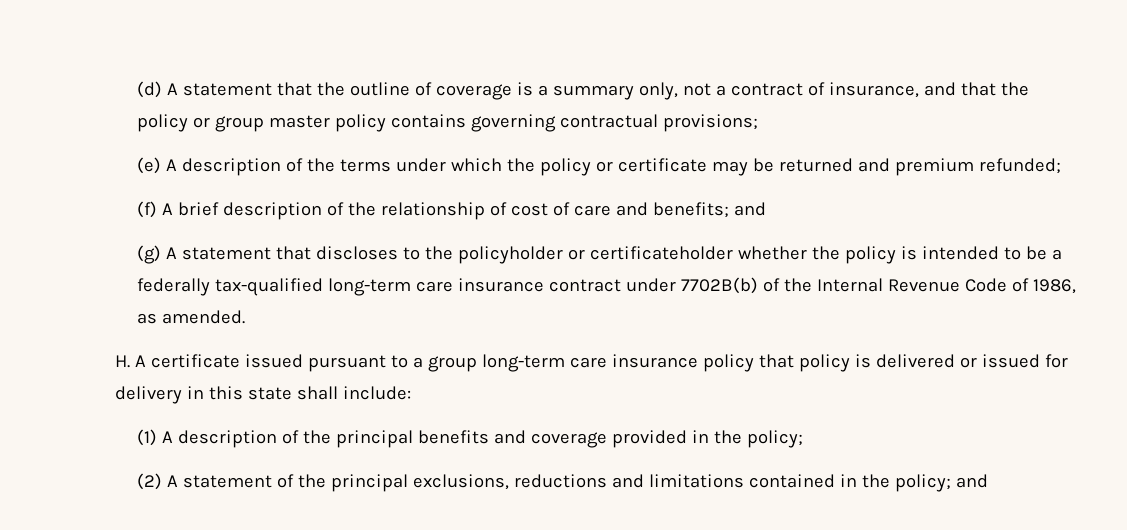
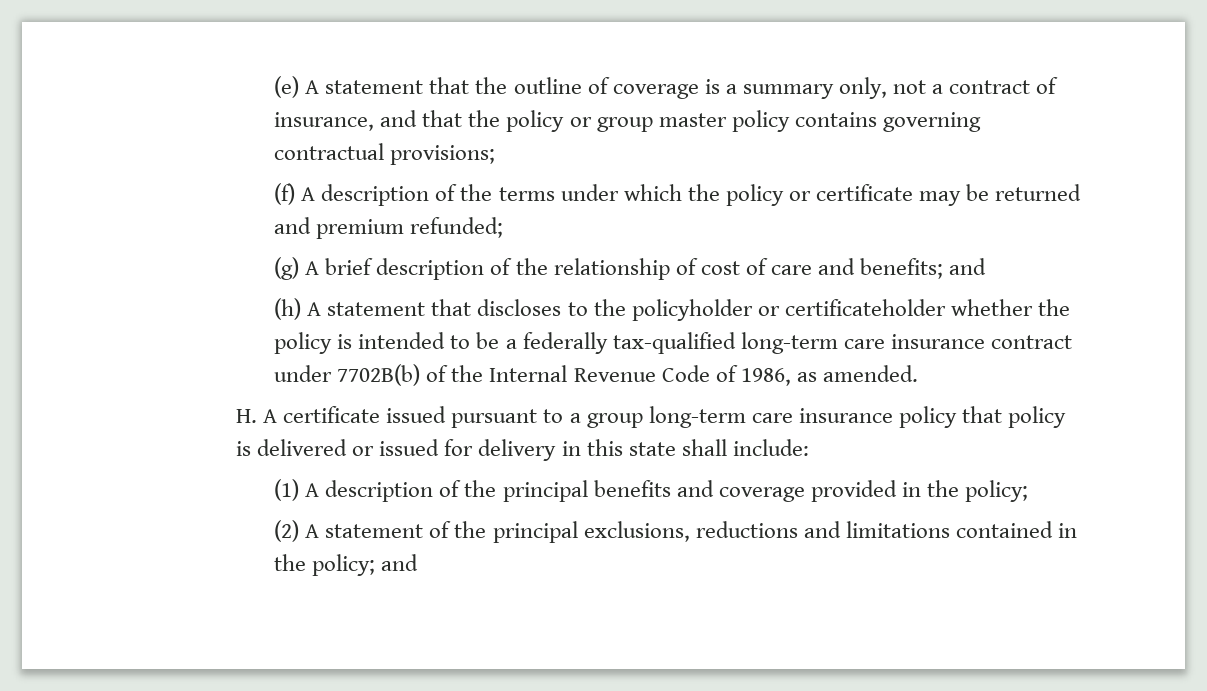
- (d) A statement that the outline of coverage is a summary only, not a contract of insurance, and that the policy or group master policy contains governing contractual provisions;
+ (e) A statement that the outline of coverage is a summary only, not a contract of insurance, and that the policy or group master policy contains governing contractual provisions;
- (e) A description of the terms under which the policy or certificate may be returned and premium refunded;
+ (f) A description of the terms under which the policy or certificate may be returned and premium refunded;
- (f) A brief description of the relationship of cost of care and benefits; and
+ (g) A brief description of the relationship of cost of care and benefits; and
- (g) A statement that discloses to the policyholder or certificateholder whether the policy is intended to be a federally tax-qualified long-term care insurance contract under 7702B(b) of the Internal Revenue Code of 1986, as amended.
+ (h) A statement that discloses to the policyholder or certificateholder whether the policy is intended to be a federally tax-qualified long-term care insurance contract under 7702B(b) of the Internal Revenue Code of 1986, as amended.

